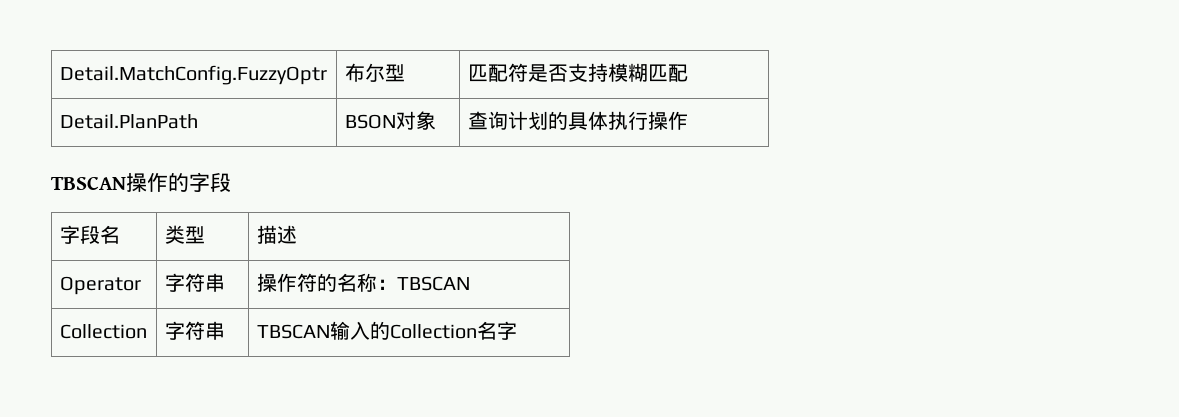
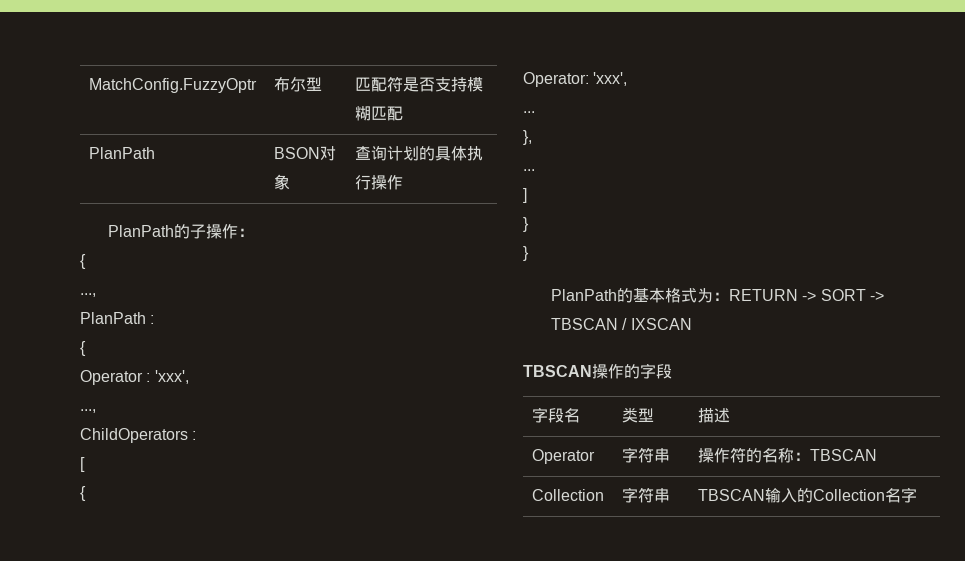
- Detail.MatchConfig.FuzzyOptr | 布尔型 | 匹配符是否支持模糊匹配
+ MatchConfig.FuzzyOptr | 布尔型 | 匹配符是否支持模糊匹配
- Detail.PlanPath | BSON对象 | 查询计划的具体执行操作
+ PlanPath | BSON对象 | 查询计划的具体执行操作
+ PlanPath的子操作：
+ {
+ ...,
+ PlanPath :
+ {
+ Operator : 'xxx',
+ ...,
+ ChildOperators :
+ [
+ {
+ Operator: 'xxx',
+ ...
+ },
+ ...
+ ]
+ }
+ }
+ PlanPath的基本格式为：RETURN -> SORT -> TBSCAN / IXSCAN

